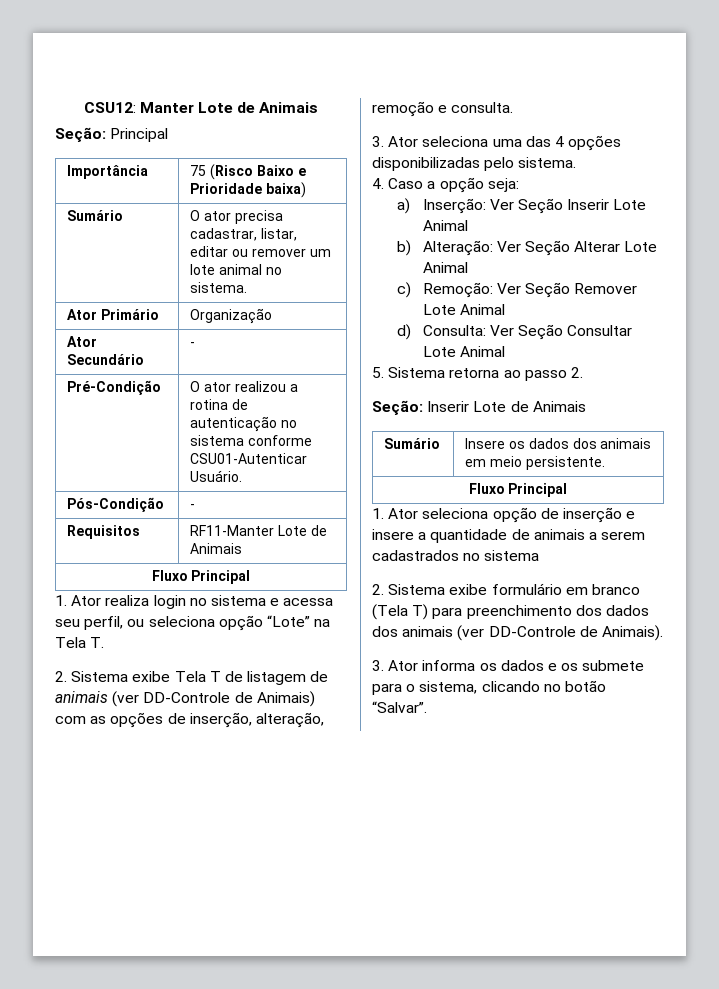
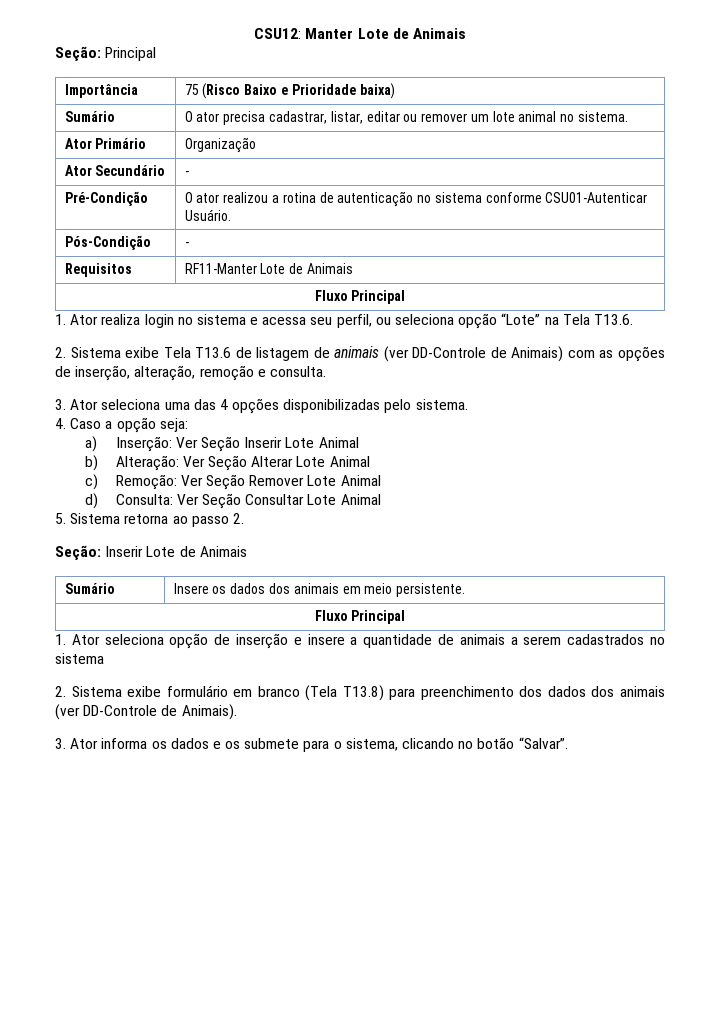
- 1. Ator realiza login no sistema e acessa seu perfil, ou seleciona opção “Lote” na Tela T.
+ 1. Ator realiza login no sistema e acessa seu perfil, ou seleciona opção “Lote” na Tela T13.6.
- 2. Sistema exibe Tela T de listagem de animais (ver DD-Controle de Animais) com as opções de inserção, alteração, remoção e consulta.
+ 2. Sistema exibe Tela T13.6 de listagem de animais (ver DD-Controle de Animais) com as opções de inserção, alteração, remoção e consulta.
- 2. Sistema exibe formulário em branco (Tela T) para preenchimento dos dados dos animais (ver DD-Controle de Animais).
+ 2. Sistema exibe formulário em branco (Tela T13.8) para preenchimento dos dados dos animais (ver DD-Controle de Animais).

